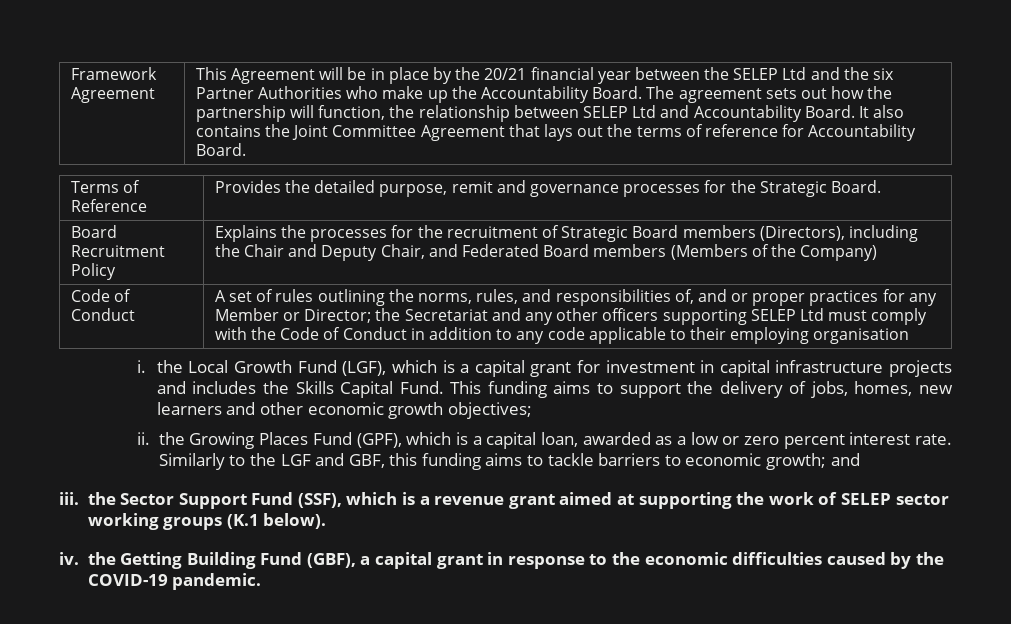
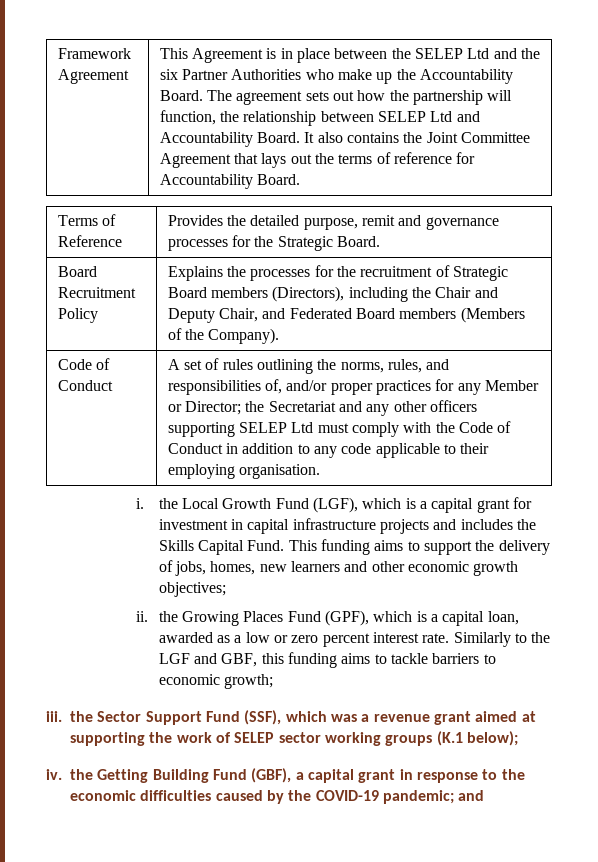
- This Agreement will be in place by the 20/21 financial year between the SELEP Ltd and the six Partner Authorities who make up the Accountability Board.
+ This Agreement is in place between the SELEP Ltd and the six Partner Authorities who make up the Accountability Board.
- Board Recruitment Policy | Explains the processes for the recruitment of Strategic Board members (Directors), including the Chair and Deputy Chair, and Federated Board members (Members of the Company)
+ Board Recruitment Policy | Explains the processes for the recruitment of Strategic Board members (Directors), including the Chair and Deputy Chair, and Federated Board members (Members of the Company).
- A set of rules outlining the norms, rules, and responsibilities of, and or proper practices for any Member or Director; the Secretariat and any other officers supporting SELEP Ltd must comply with the Code of Conduct in addition to any code applicable to their employing organisation
+ A set of rules outlining the norms, rules, and responsibilities of, and/or proper practices for any Member or Director; the Secretariat and any other officers supporting SELEP Ltd must comply with the Code of Conduct in addition to any code applicable to their employing organisation.
- Similarly to the LGF and GBF, this funding aims to tackle barriers to economic growth; and
+ Similarly to the LGF and GBF, this funding aims to tackle barriers to economic growth;
- iii. the Sector Support Fund (SSF), which is a revenue grant aimed at supporting the work of SELEP sector working groups (K.1 below).
+ iii. the Sector Support Fund (SSF), which was a revenue grant aimed at supporting the work of SELEP sector working groups (K.1 below);
- iv. the Getting Building Fund (GBF), a capital grant in response to the economic difficulties caused by the COVID-19 pandemic.
+ iv. the Getting Building Fund (GBF), a capital grant in response to the economic difficulties caused by the COVID-19 pandemic; and

